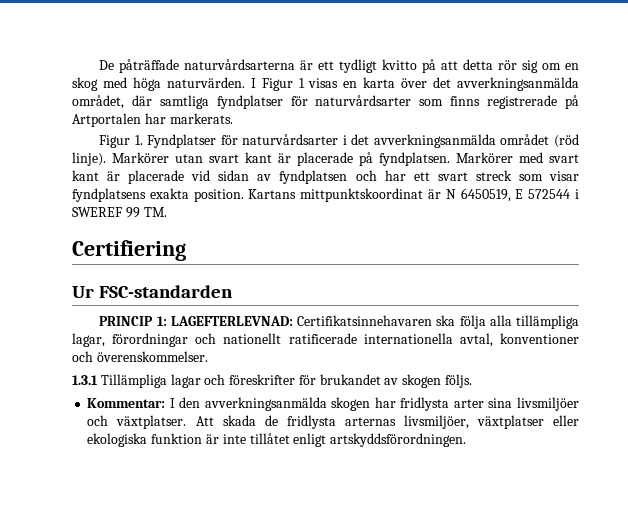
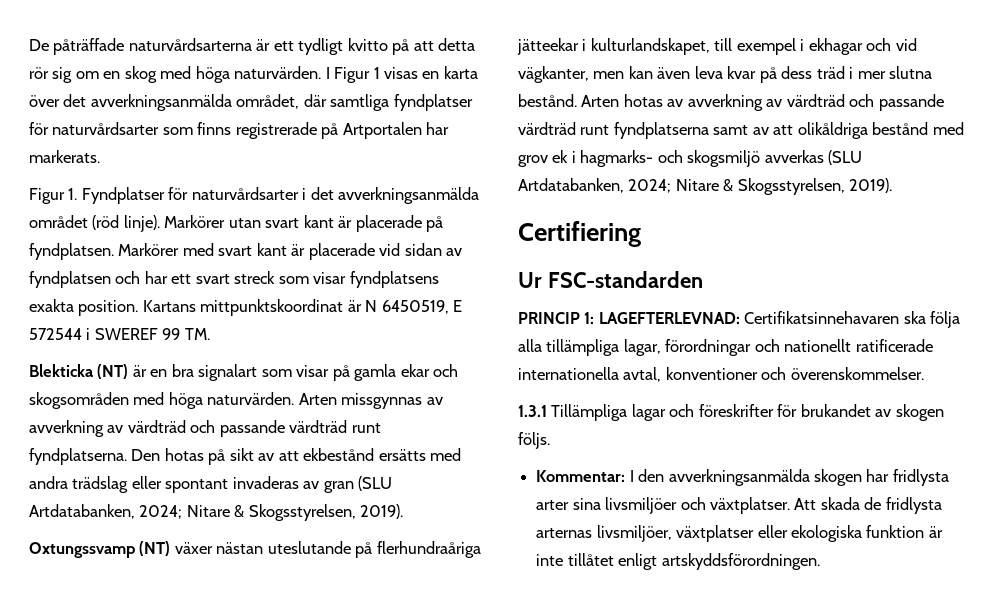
+ Blekticka (NT) är en bra signalart som visar på gamla ekar och skogsområden med höga naturvärden. Arten missgynnas av avverkning av värdträd och passande värdträd runt fyndplatserna. Den hotas på sikt av att ekbestånd ersätts med andra trädslag eller spontant invaderas av gran (SLU Artdatabanken, 2024; Nitare & Skogsstyrelsen, 2019).
+ Oxtungssvamp (NT) växer nästan uteslutande på flerhundraåriga jätteekar i kulturlandskapet, till exempel i ekhagar och vid vägkanter, men kan även leva kvar på dess träd i mer slutna bestånd. Arten hotas av avverkning av värdträd och passande värdträd runt fyndplatserna samt av att olikåldriga bestånd med grov ek i hagmarks- och skogsmiljö avverkas (SLU Artdatabanken, 2024; Nitare & Skogsstyrelsen, 2019).

